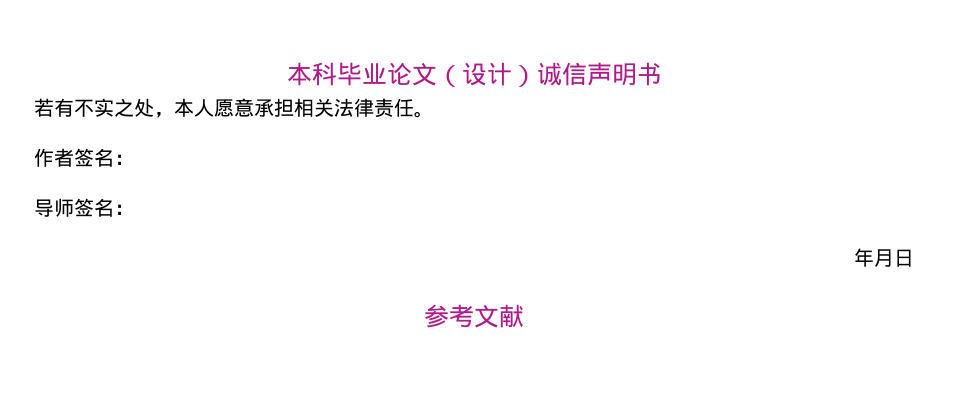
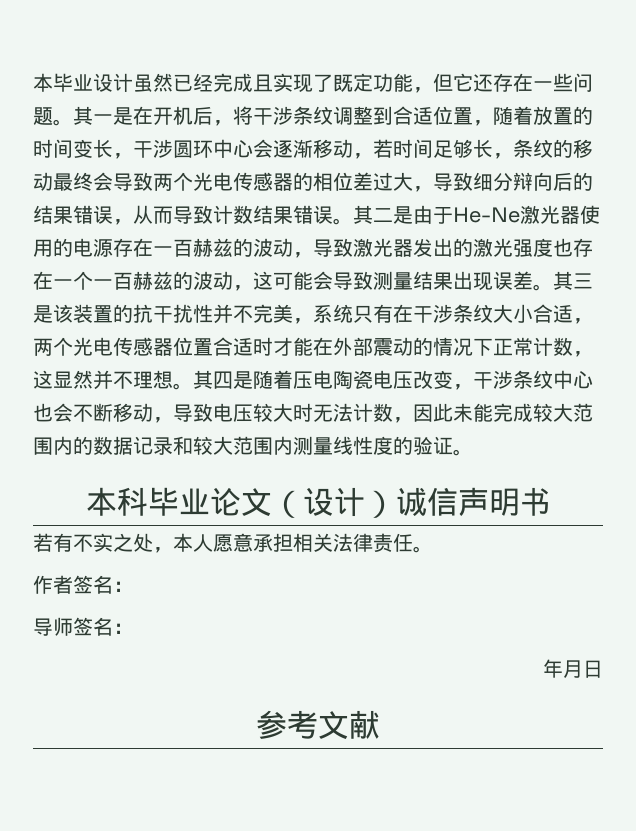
+ 本毕业设计虽然已经完成且实现了既定功能，但它还存在一些问题。其一是在开机后，将干涉条纹调整到合适位置，随着放置的时间变长，干涉圆环中心会逐渐移动，若时间足够长，条纹的移动最终会导致两个光电传感器的相位差过大，导致细分辩向后的结果错误，从而导致计数结果错误。其二是由于He-Ne激光器使用的电源存在一百赫兹的波动，导致激光器发出的激光强度也存在一个一百赫兹的波动，这可能会导致测量结果出现误差。其三是该装置的抗干扰性并不完美，系统只有在干涉条纹大小合适，两个光电传感器位置合适时才能在外部震动的情况下正常计数，这显然并不理想。其四是随着压电陶瓷电压改变，干涉条纹中心也会不断移动，导致电压较大时无法计数，因此未能完成较大范围内的数据记录和较大范围内测量线性度的验证。

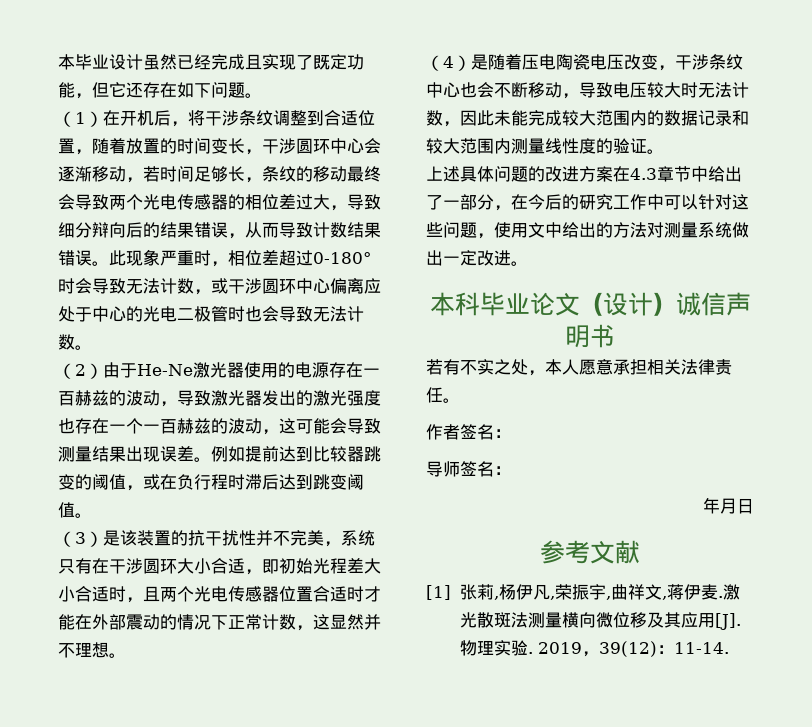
- 本毕业设计虽然已经完成且实现了既定功能，但它还存在一些问题。其一是在开机后，将干涉条纹调整到合适位置，随着放置的时间变长，干涉圆环中心会逐渐移动，若时间足够长，条纹的移动最终会导致两个光电传感器的相位差过大，导致细分辩向后的结果错误，从而导致计数结果错误。
+ 本毕业设计虽然已经完成且实现了既定功能，但它还存在如下问题。
+ （1）在开机后，将干涉条纹调整到合适位置，随着放置的时间变长，干涉圆环中心会逐渐移动，若时间足够长，条纹的移动最终会导致两个光电传感器的相位差过大，导致细分辩向后的结果错误，从而导致计数结果错误。
- 其二是由于He-Ne激光器使用的电源存在一百赫兹的波动，导致激光器发出的激光强度也存在一个一百赫兹的波动，这可能会导致测量结果出现误差。
+ 此现象严重时，相位差超过0-180°时会导致无法计数，或干涉圆环中心偏离应处于中心的光电二极管时也会导致无法计数。
+ （2）由于He-Ne激光器使用的电源存在一百赫兹的波动，导致激光器发出的激光强度也存在一个一百赫兹的波动，这可能会导致测量结果出现误差。
- 其三是该装置的抗干扰性并不完美，系统只有在干涉条纹大小合适，两个光电传感器位置合适时才能在外部震动的情况下正常计数，这显然并不理想。其四是随着压电陶瓷电压改变，干涉条纹中心也会不断移动，导致电压较大时无法计数，因此未能完成较大范围内的数据记录和较大范围内测量线性度的验证。
+ 例如提前达到比较器跳变的阈值，或在负行程时滞后达到跳变阈值。
+ （3）是该装置的抗干扰性并不完美，系统只有在干涉圆环大小合适，即初始光程差大小合适时，且两个光电传感器位置合适时才能在外部震动的情况下正常计数，这显然并不理想。
+ （4）是随着压电陶瓷电压改变，干涉条纹中心也会不断移动，导致电压较大时无法计数，因此未能完成较大范围内的数据记录和较大范围内测量线性度的验证。
+ 上述具体问题的改进方案在4.3章节中给出了一部分，在今后的研究工作中可以针对这些问题，使用文中给出的方法对测量系统做出一定改进。
+ [1]张莉,杨伊凡,荣振宇,曲祥文,蒋伊麦.激光散斑法测量横向微位移及其应用[J].物理实验. 2019，39(12)：11-14.

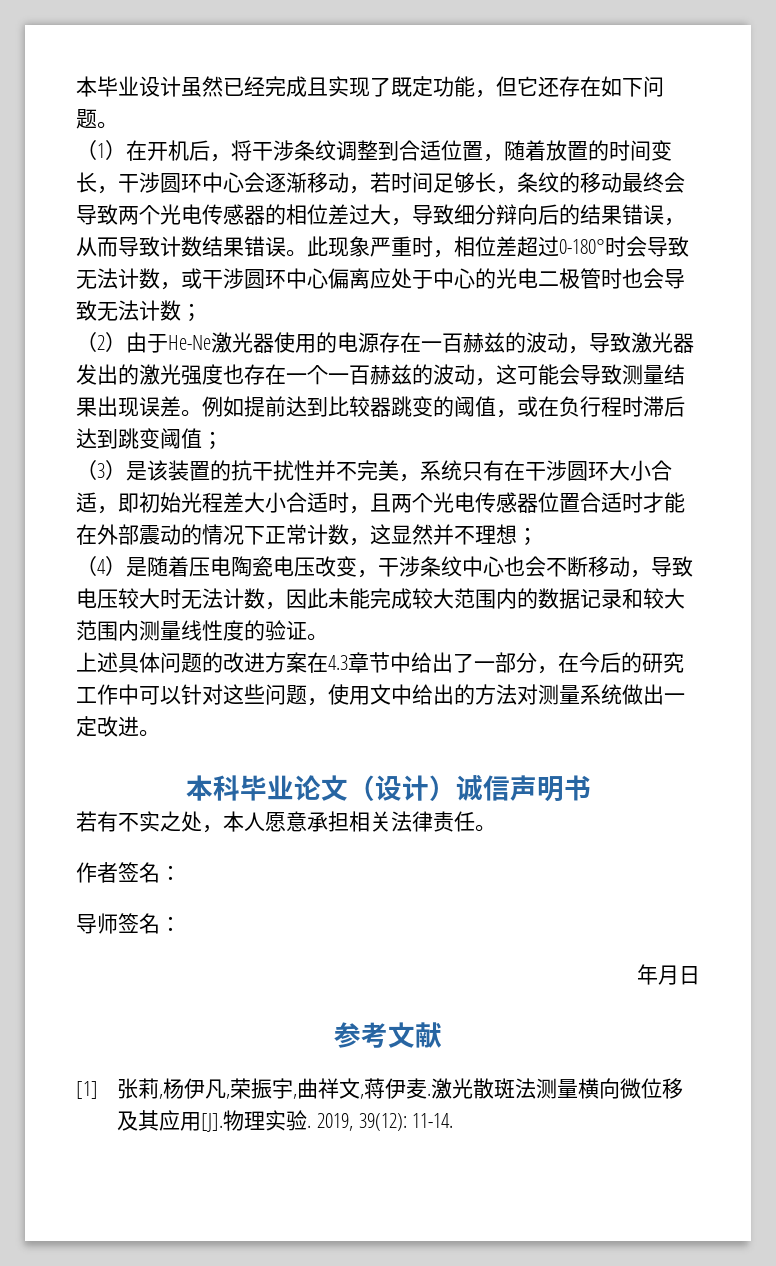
- 此现象严重时，相位差超过0-180°时会导致无法计数，或干涉圆环中心偏离应处于中心的光电二极管时也会导致无法计数。
+ 此现象严重时，相位差超过0-180°时会导致无法计数，或干涉圆环中心偏离应处于中心的光电二极管时也会导致无法计数；
- 例如提前达到比较器跳变的阈值，或在负行程时滞后达到跳变阈值。
+ 例如提前达到比较器跳变的阈值，或在负行程时滞后达到跳变阈值；
- （3）是该装置的抗干扰性并不完美，系统只有在干涉圆环大小合适，即初始光程差大小合适时，且两个光电传感器位置合适时才能在外部震动的情况下正常计数，这显然并不理想。
+ （3）是该装置的抗干扰性并不完美，系统只有在干涉圆环大小合适，即初始光程差大小合适时，且两个光电传感器位置合适时才能在外部震动的情况下正常计数，这显然并不理想；
- 2019，39(12)：11-14.
+ 2019, 39(12): 11-14.

